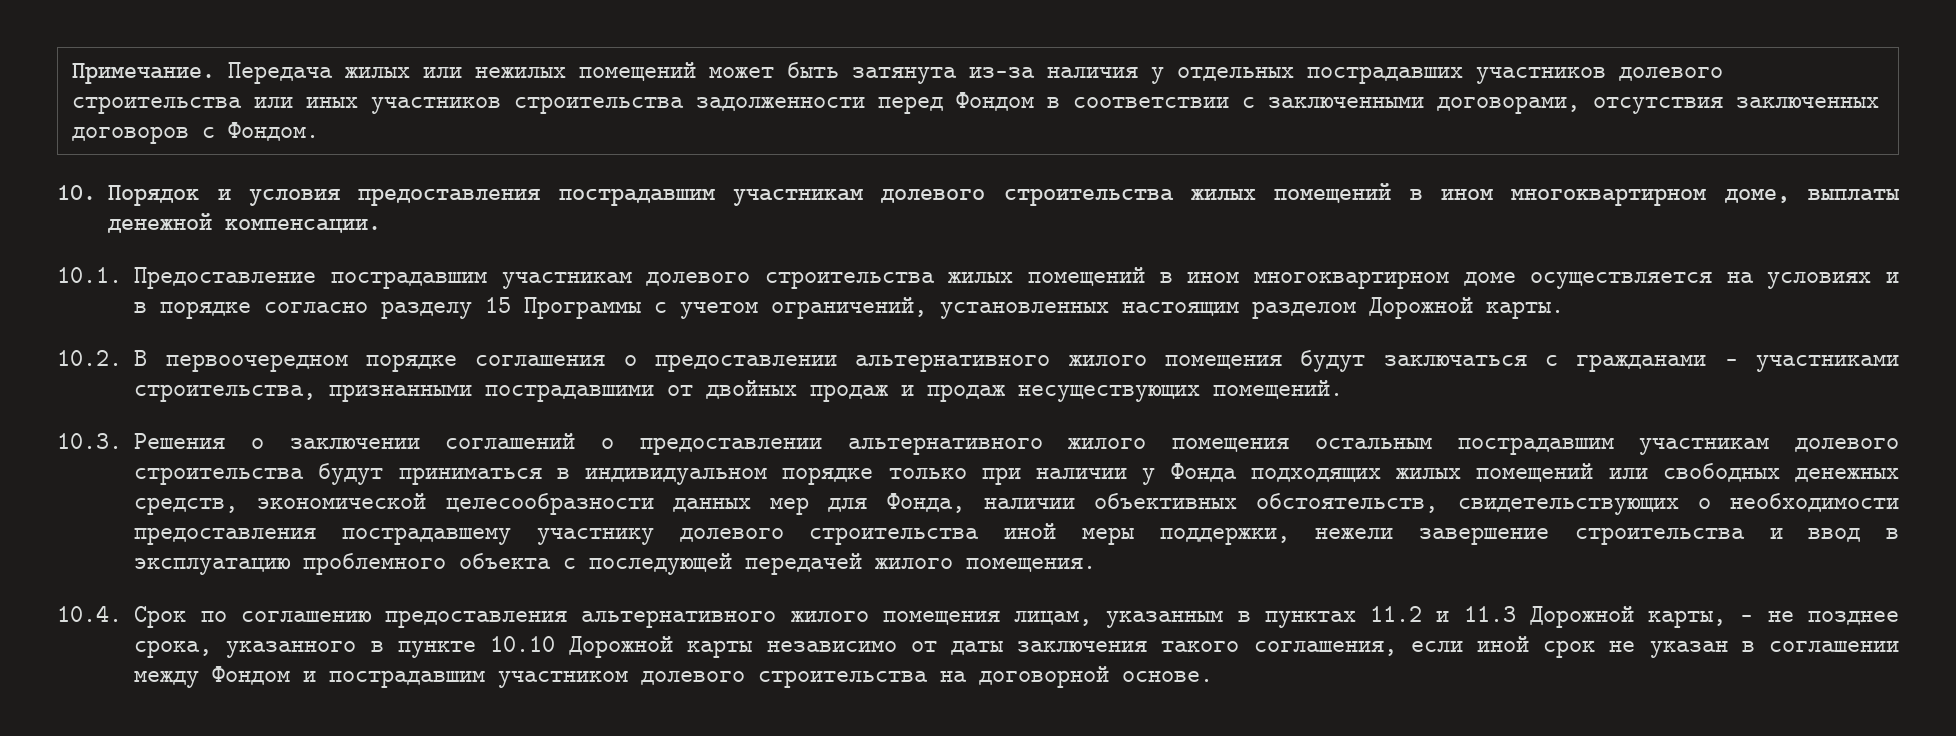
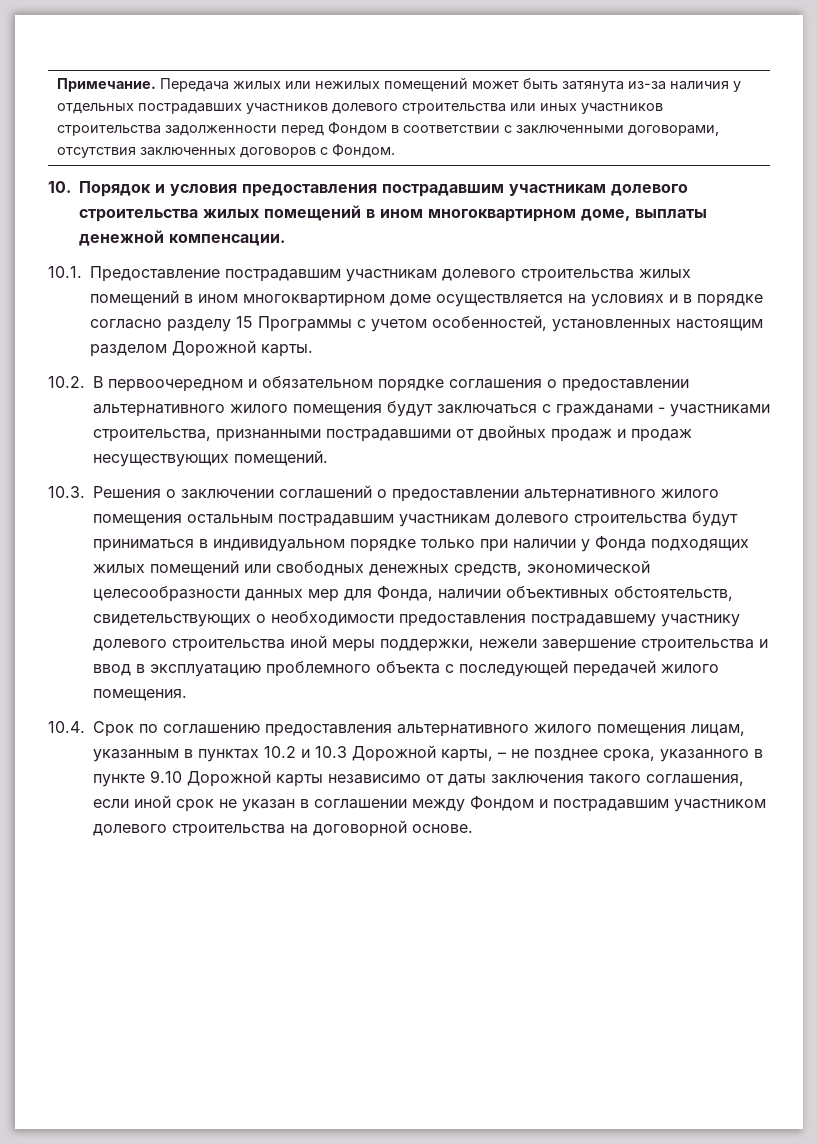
- 10.1. Предоставление пострадавшим участникам долевого строительства жилых помещений в ином многоквартирном доме осуществляется на условиях и в порядке согласно разделу 15 Программы с учетом ограничений, установленных настоящим разделом Дорожной карты.
+ 10.1. Предоставление пострадавшим участникам долевого строительства жилых помещений в ином многоквартирном доме осуществляется на условиях и в порядке согласно разделу 15 Программы с учетом особенностей, установленных настоящим разделом Дорожной карты.
- 10.2. В первоочередном порядке соглашения о предоставлении альтернативного жилого помещения будут заключаться с гражданами - участниками строительства, признанными пострадавшими от двойных продаж и продаж несуществующих помещений.
+ 10.2. В первоочередном и обязательном порядке соглашения о предоставлении альтернативного жилого помещения будут заключаться с гражданами - участниками строительства, признанными пострадавшими от двойных продаж и продаж несуществующих помещений.
- 10.4. Срок по соглашению предоставления альтернативного жилого помещения лицам, указанным в пунктах 11.2 и 11.3 Дорожной карты, – не позднее срока, указанного в пункте 10.10 Дорожной карты независимо от даты заключения такого соглашения, если иной срок не указан в соглашении между Фондом и пострадавшим участником долевого строительства на договорной основе.
+ 10.4. Срок по соглашению предоставления альтернативного жилого помещения лицам, указанным в пунктах 10.2 и 10.3 Дорожной карты, – не позднее срока, указанного в пункте 9.10 Дорожной карты независимо от даты заключения такого соглашения, если иной срок не указан в соглашении между Фондом и пострадавшим участником долевого строительства на договорной основе.

